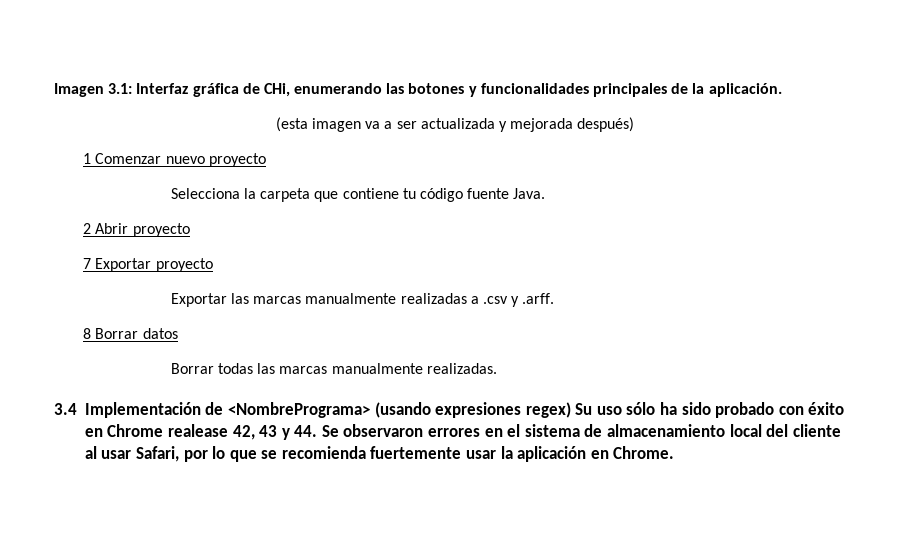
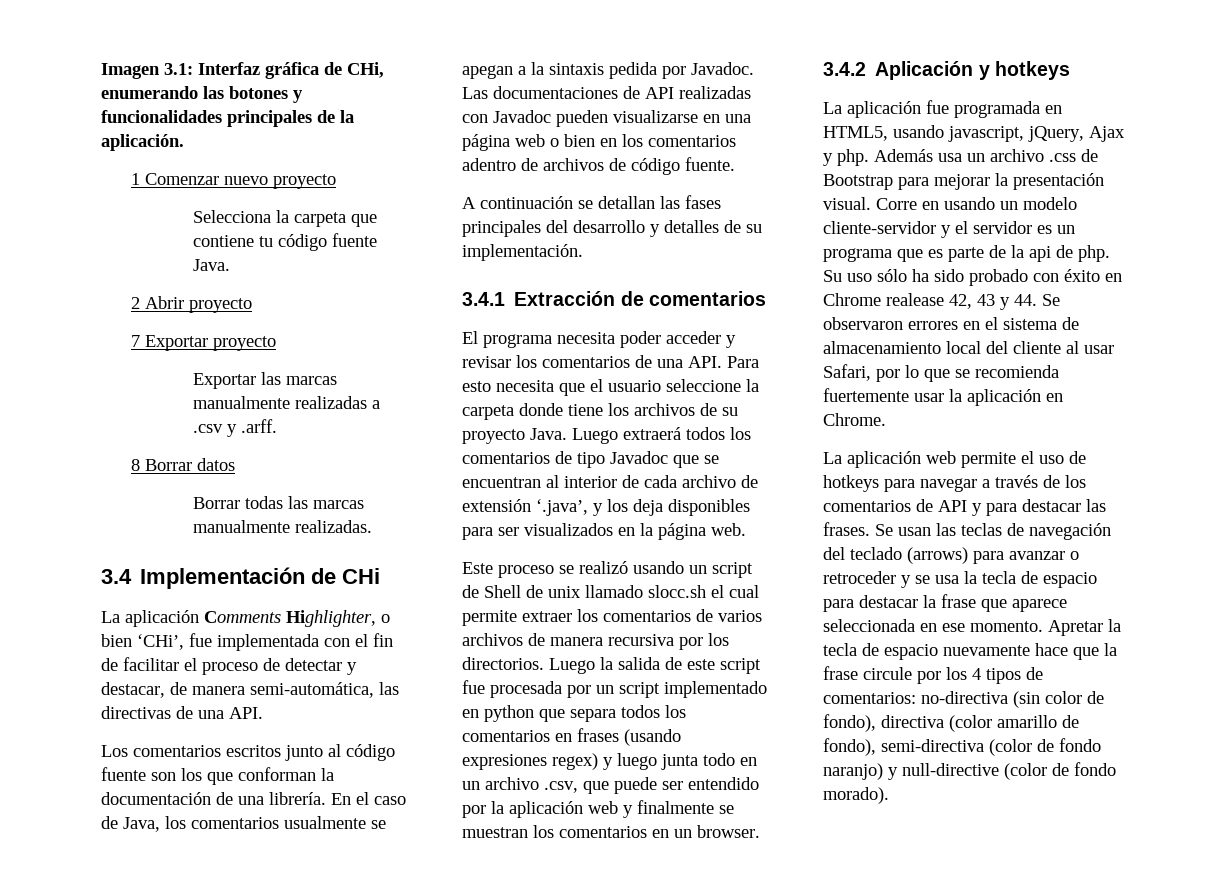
- (esta imagen va a ser actualizada y mejorada después)
- 3.4 Implementación de <NombrePrograma> (usando expresiones regex) Su uso sólo ha sido probado con éxito en Chrome realease 42, 43 y 44. Se observaron errores en el sistema de almacenamiento local del cliente al usar Safari, por lo que se recomienda fuertemente usar la aplicación en Chrome.
+ 3.4 Implementación de CHi
+ La aplicación Comments Highlighter, o bien ‘CHi’, fue implementada con el fin de facilitar el proceso de detectar y destacar, de manera semi-automática, las directivas de una API.
+ Los comentarios escritos junto al código fuente son los que conforman la documentación de una librería. En el caso de Java, los comentarios usualmente se apegan a la sintaxis pedida por Javadoc. Las documentaciones de API realizadas con Javadoc pueden visualizarse en una página web o bien en los comentarios adentro de archivos de código fuente.
+ A continuación se detallan las fases principales del desarrollo y detalles de su implementación.
+ 3.4.1 Extracción de comentarios
+ El programa necesita poder acceder y revisar los comentarios de una API. Para esto necesita que el usuario seleccione la carpeta donde tiene los archivos de su proyecto Java. Luego extraerá todos los comentarios de tipo Javadoc que se encuentran al interior de cada archivo de extensión ‘.java’, y los deja disponibles para ser visualizados en la página web.
+ Este proceso se realizó usando un script de Shell de unix llamado slocc.sh el cual permite extraer los comentarios de varios archivos de manera recursiva por los directorios. Luego la salida de este script fue procesada por un script implementado en python que separa todos los comentarios en frases (usando expresiones regex) y luego junta todo en un archivo .csv, que puede ser entendido por la aplicación web y finalmente se muestran los comentarios en un browser.
+ 3.4.2 Aplicación y hotkeys
+ La aplicación fue programada en HTML5, usando javascript, jQuery, Ajax y php. Además usa un archivo .css de Bootstrap para mejorar la presentación visual. Corre en usando un modelo cliente-servidor y el servidor es un programa que es parte de la api de php. Su uso sólo ha sido probado con éxito en Chrome realease 42, 43 y 44. Se observaron errores en el sistema de almacenamiento local del cliente al usar Safari, por lo que se recomienda fuertemente usar la aplicación en Chrome.
+ La aplicación web permite el uso de hotkeys para navegar a través de los comentarios de API y para destacar las frases. Se usan las teclas de navegación del teclado (arrows) para avanzar o retroceder y se usa la tecla de espacio para destacar la frase que aparece seleccionada en ese momento. Apretar la tecla de espacio nuevamente hace que la frase circule por los 4 tipos de comentarios: no-directiva (sin color de fondo), directiva (color amarillo de fondo), semi-directiva (color de fondo naranjo) y null-directive (color de fondo morado).

